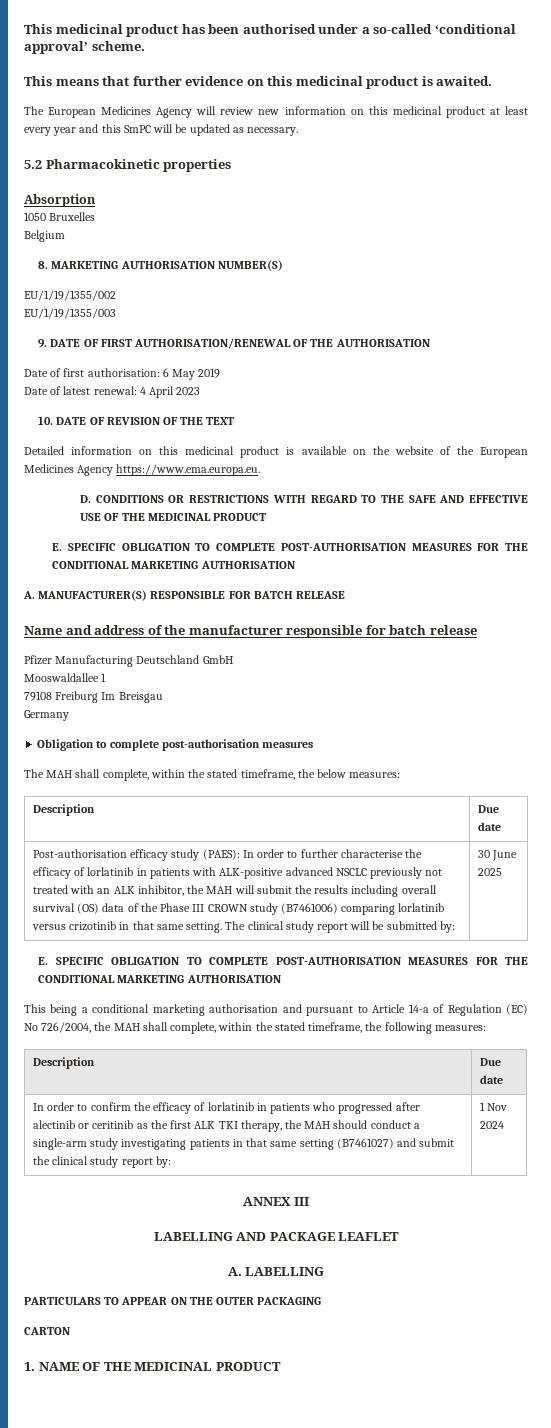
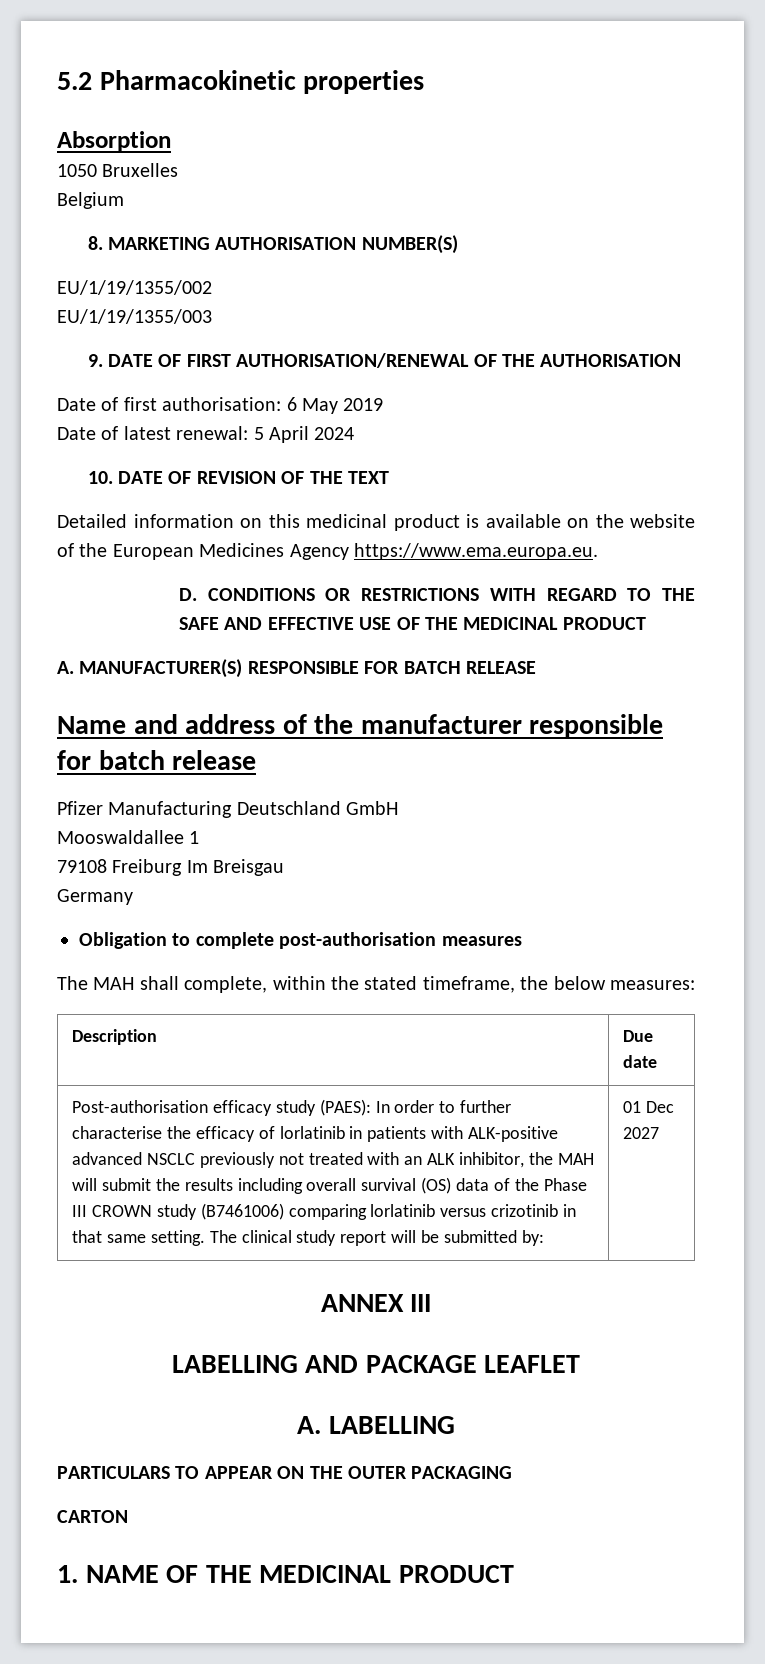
- This medicinal product has been authorised under a so-called ‘conditional approval’ scheme.
- This means that further evidence on this medicinal product is awaited.
- The European Medicines Agency will review new information on this medicinal product at least every year and this SmPC will be updated as necessary.
- Date of latest renewal: 4 April 2023
+ Date of latest renewal: 5 April 2024
  D. CONDITIONS OR RESTRICTIONS WITH REGARD TO THE SAFE AND EFFECTIVE USE OF THE MEDICINAL PRODUCT
- E. SPECIFIC OBLIGATION TO COMPLETE POST-AUTHORISATION MEASURES FOR THE CONDITIONAL MARKETING AUTHORISATION
- 30 June 2025
- E. SPECIFIC OBLIGATION TO COMPLETE POST-AUTHORISATION MEASURES FOR THE CONDITIONAL MARKETING AUTHORISATION
- This being a conditional marketing authorisation and pursuant to Article 14-a of Regulation (EC) No 726/2004, the MAH shall complete, within the stated timeframe, the following measures:
- Description | Due date
- In order to confirm the efficacy of lorlatinib in patients who progressed after alectinib or ceritinib as the first ALK TKI therapy, the MAH should conduct a single-arm study investigating patients in that same setting (B7461027) and submit the clinical study report by: | 1 Nov 2024
+ 01 Dec 2027

